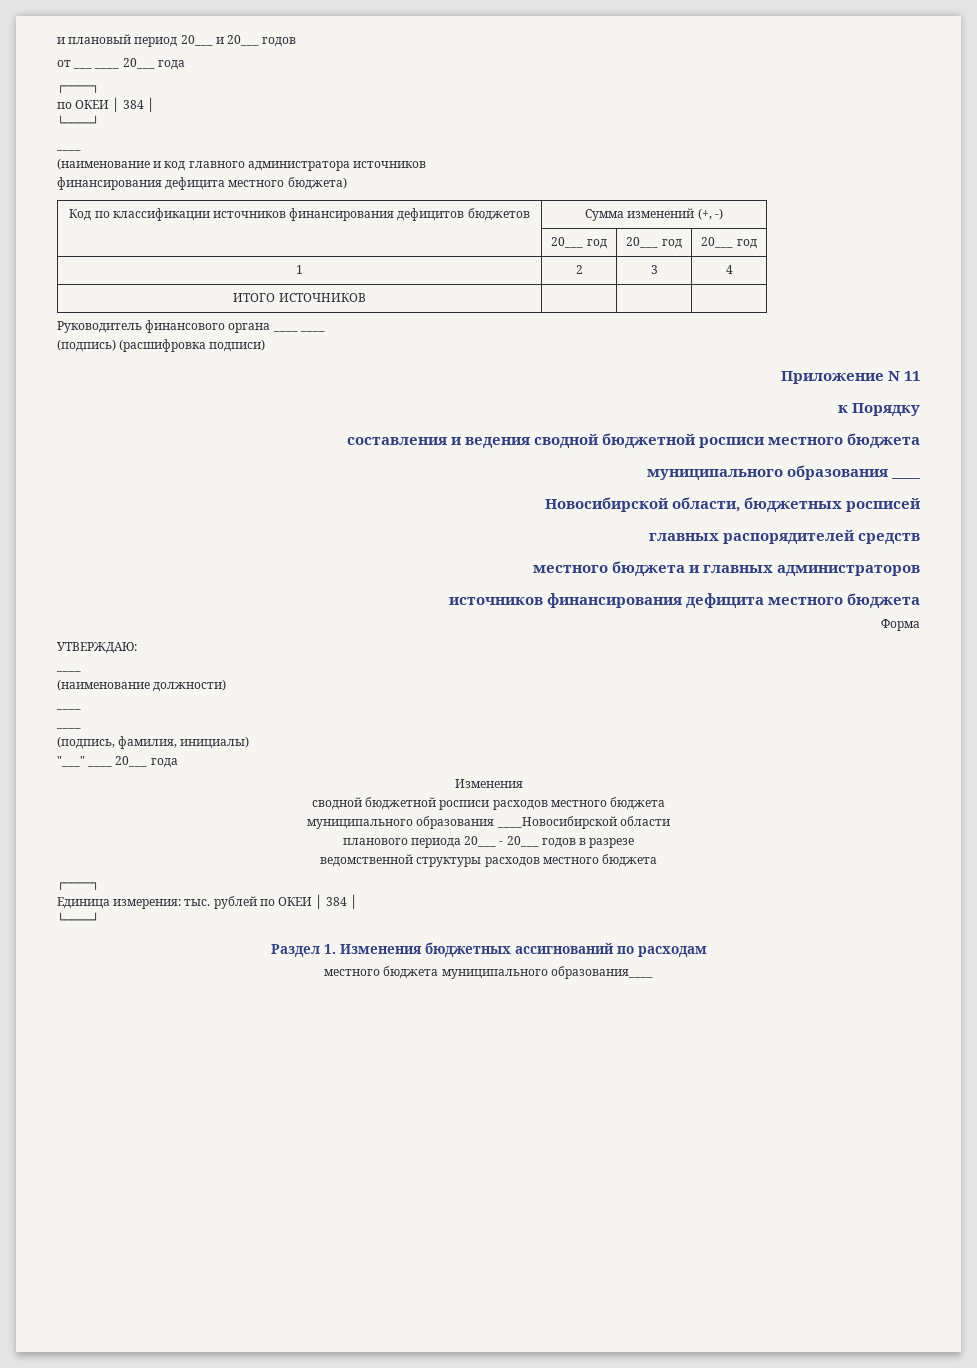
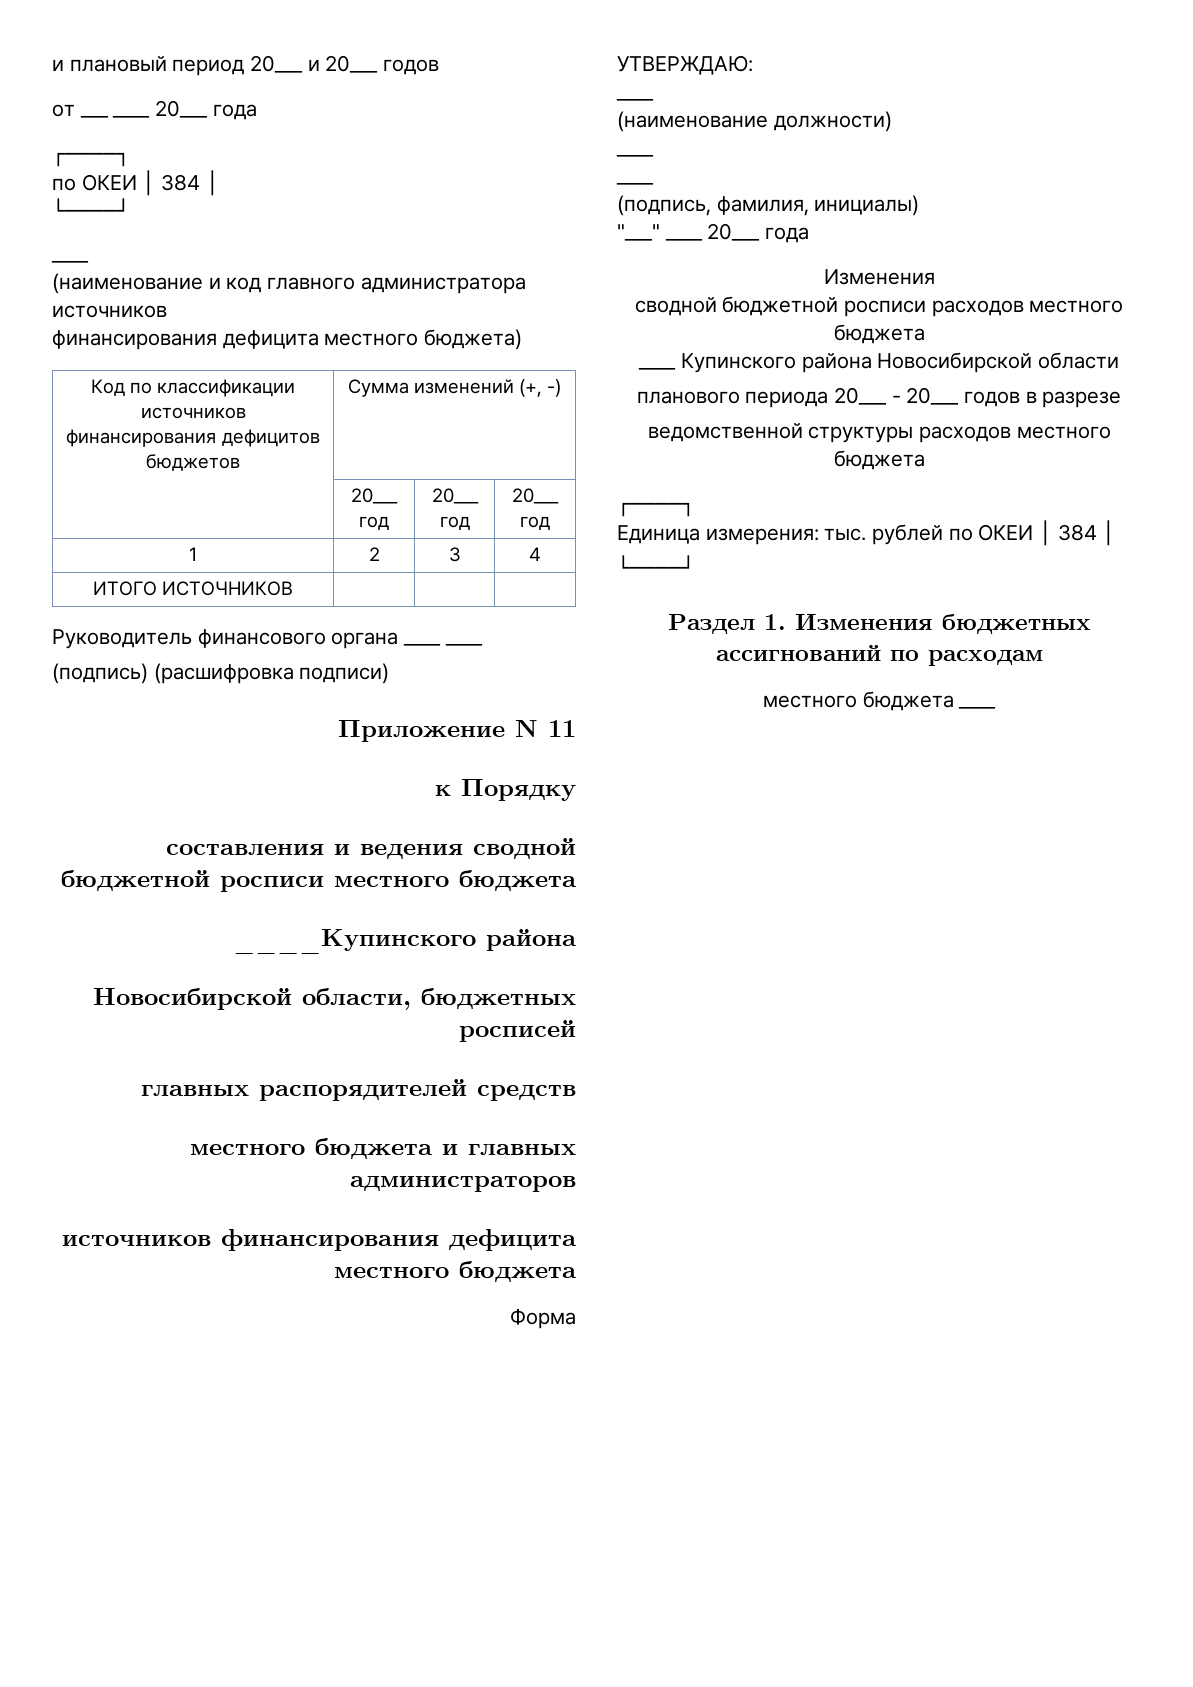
- муниципального образования ____
+ ____Купинского района
- муниципального образования ____Новосибирской области
+ ____ Купинского района Новосибирской области
- местного бюджета муниципального образования____
+ местного бюджета ____

